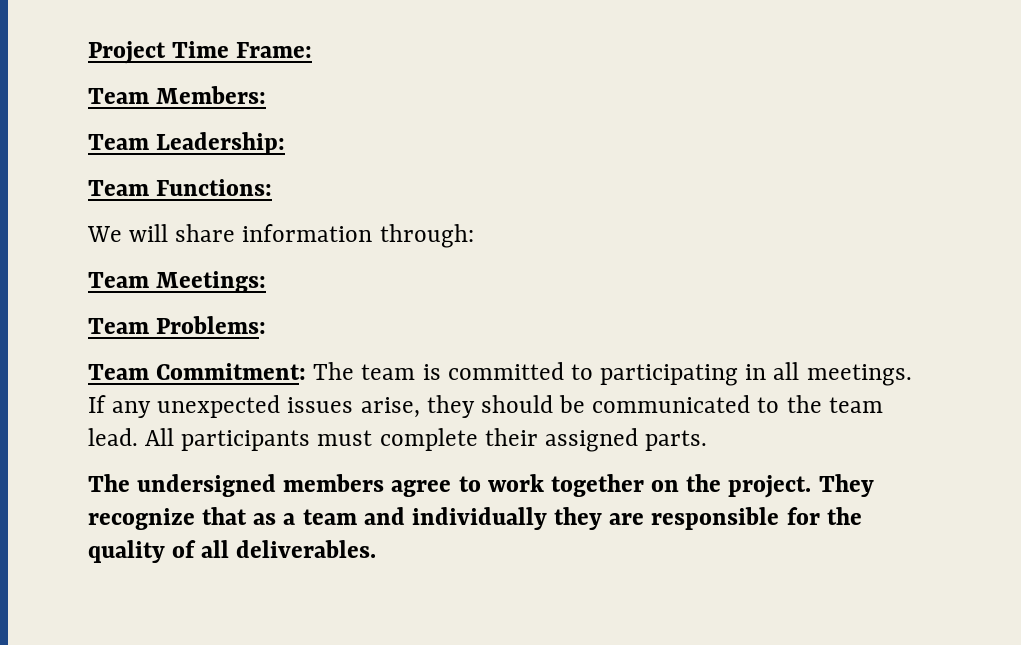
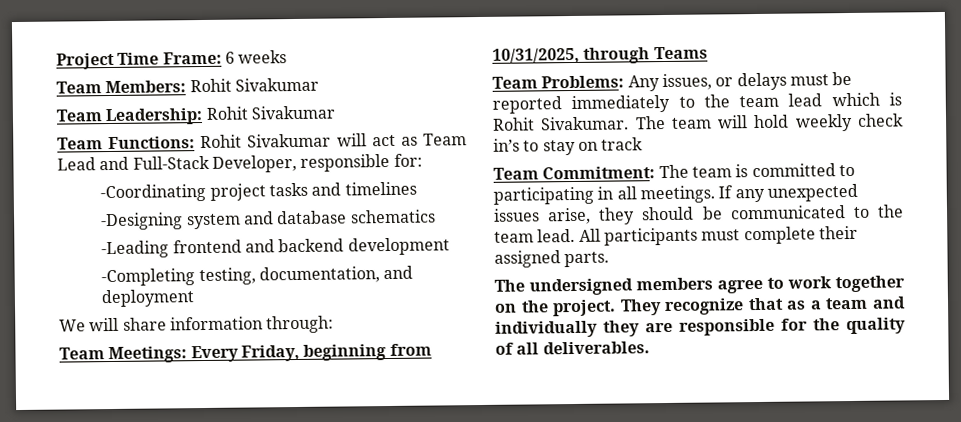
- Project Time Frame:
+ Project Time Frame: 6 weeks
- Team Members:
+ Team Members: Rohit Sivakumar
- Team Leadership:
+ Team Leadership: Rohit Sivakumar
- Team Functions:
+ Team Functions: Rohit Sivakumar will act as Team Lead and Full-Stack Developer, responsible for:
+ -Coordinating project tasks and timelines
+ -Designing system and database schematics
+ -Leading frontend and backend development
+ -Completing testing, documentation, and deployment
- Team Meetings:
- Team Problems:
+ Team Meetings: Every Friday, beginning from 10/31/2025, through Teams
+ Team Problems: Any issues, or delays must be reported immediately to the team lead which is Rohit Sivakumar. The team will hold weekly check in’s to stay on track

